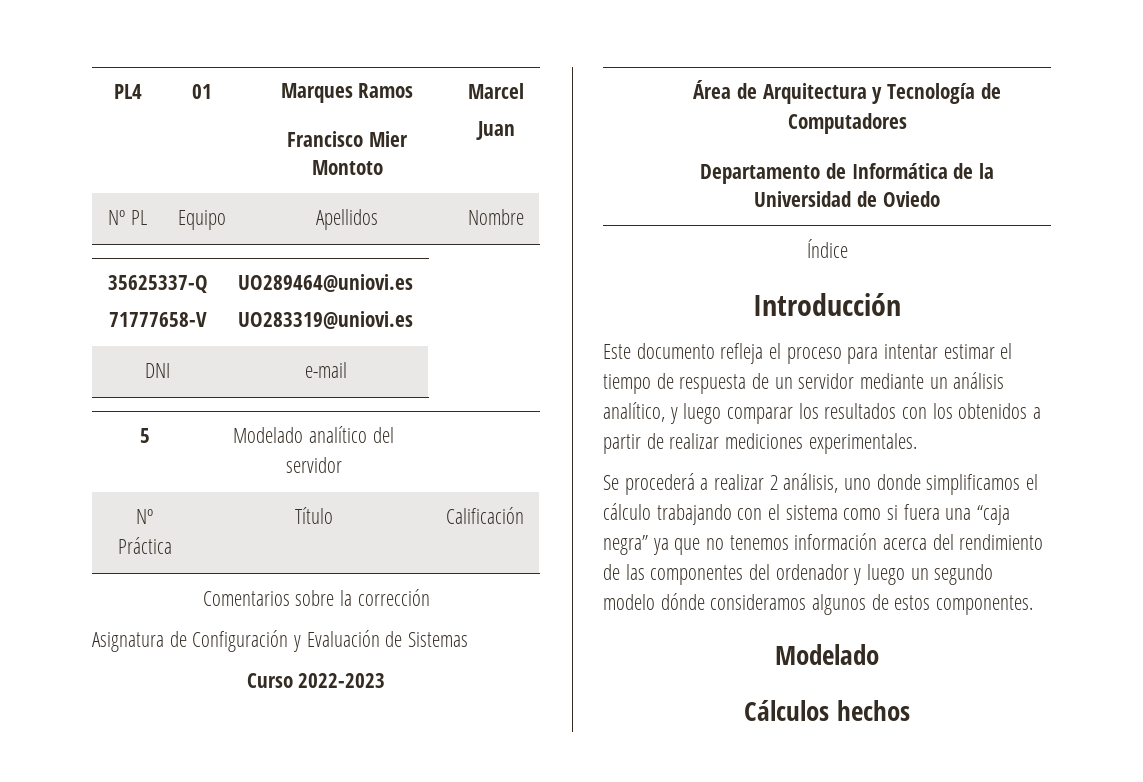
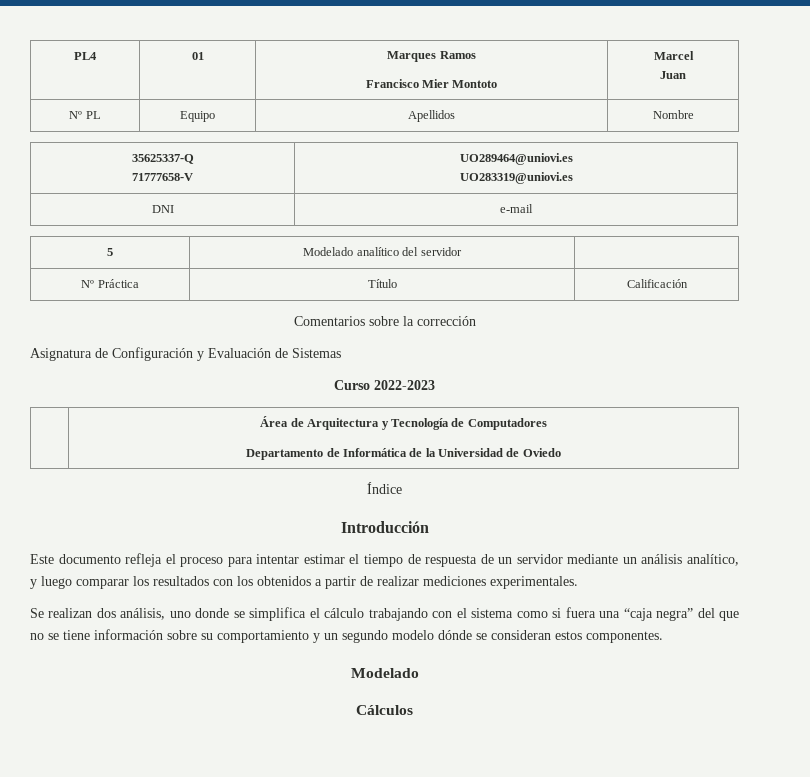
- Se procederá a realizar 2 análisis, uno donde simplificamos el cálculo trabajando con el sistema como si fuera una “caja negra” ya que no tenemos información acerca del rendimiento de las componentes del ordenador y luego un segundo modelo dónde consideramos algunos de estos componentes.
+ Se realizan dos análisis, uno donde se simplifica el cálculo trabajando con el sistema como si fuera una “caja negra” del que no se tiene información sobre su comportamiento y un segundo modelo dónde se consideran estos componentes.
- Cálculos hechos
+ Cálculos

